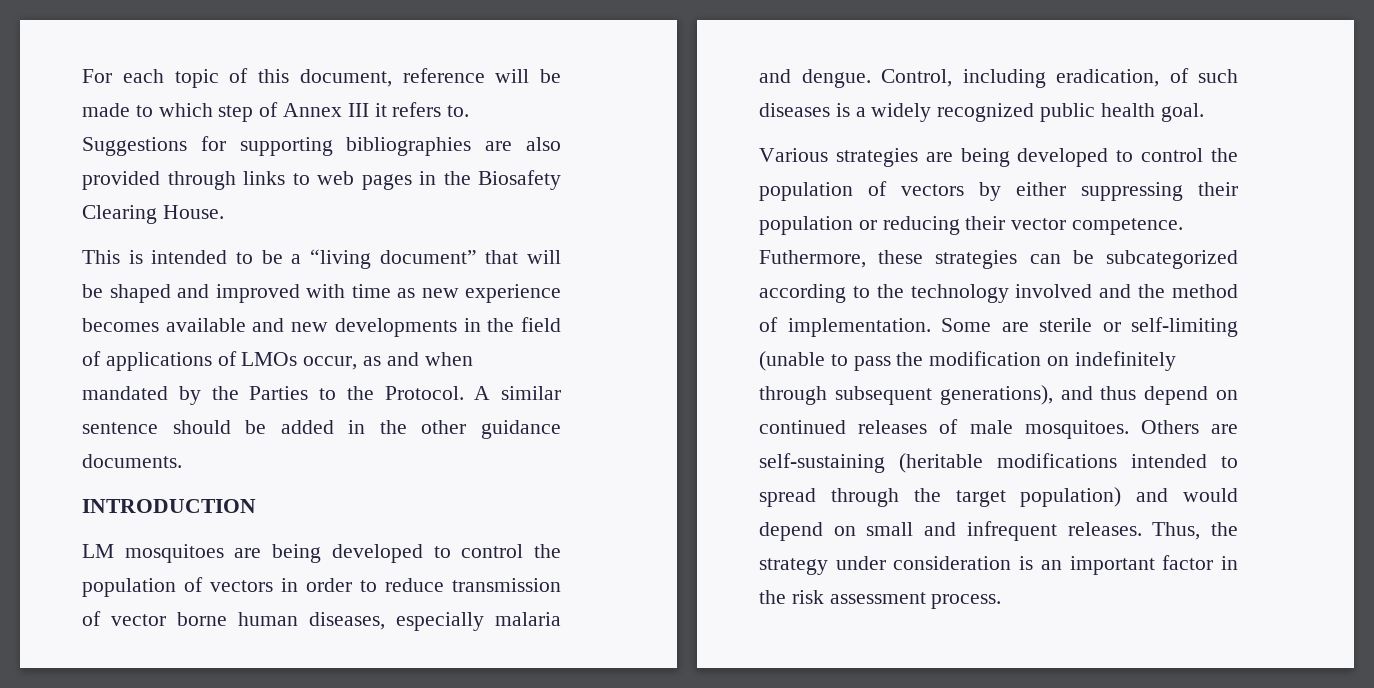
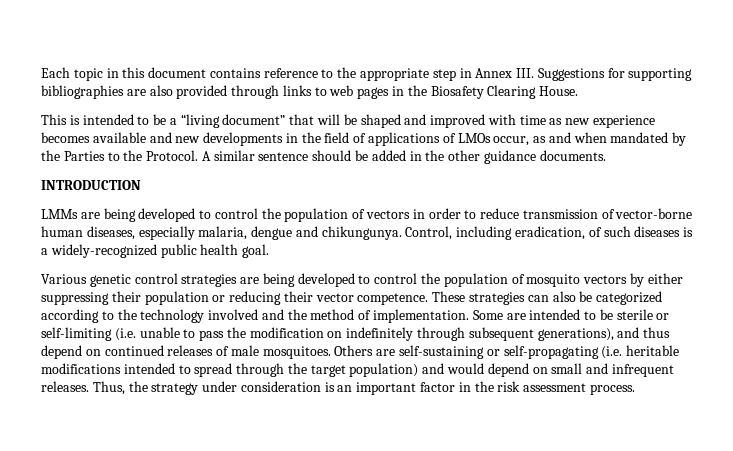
- For each topic of this document, reference will be made to which step of Annex III it refers to. Suggestions for supporting bibliographies are also provided through links to web pages in the Biosafety Clearing House.
+ Each topic in this document contains reference to the appropriate step in Annex III. Suggestions for supporting bibliographies are also provided through links to web pages in the Biosafety Clearing House.
- LM mosquitoes are being developed to control the population of vectors in order to reduce transmission of vector borne human diseases, especially malaria and dengue.
+ LMMs are being developed to control the population of vectors in order to reduce transmission of vector-borne human diseases, especially malaria, dengue and chikungunya.
- Control, including eradication, of such diseases is a widely recognized public health goal.
+ Control, including eradication, of such diseases is a widely-recognized public health goal.
- Various strategies are being developed to control the population of vectors by either suppressing their population or reducing their vector competence.
+ Various genetic control strategies are being developed to control the population of mosquito vectors by either suppressing their population or reducing their vector competence.
- Futhermore, these strategies can be subcategorized according to the technology involved and the method of implementation.
+ These strategies can also be categorized according to the technology involved and the method of implementation.
- Some are sterile or self-limiting (unable to pass the modification on indefinitely through subsequent generations), and thus depend on continued releases of male mosquitoes.
+ Some are intended to be sterile or self-limiting (i.e. unable to pass the modification on indefinitely through subsequent generations), and thus depend on continued releases of male mosquitoes.
- Others are self-sustaining (heritable modifications intended to spread through the target population) and would depend on small and infrequent releases.
+ Others are self-sustaining or self-propagating (i.e. heritable modifications intended to spread through the target population) and would depend on small and infrequent releases.

